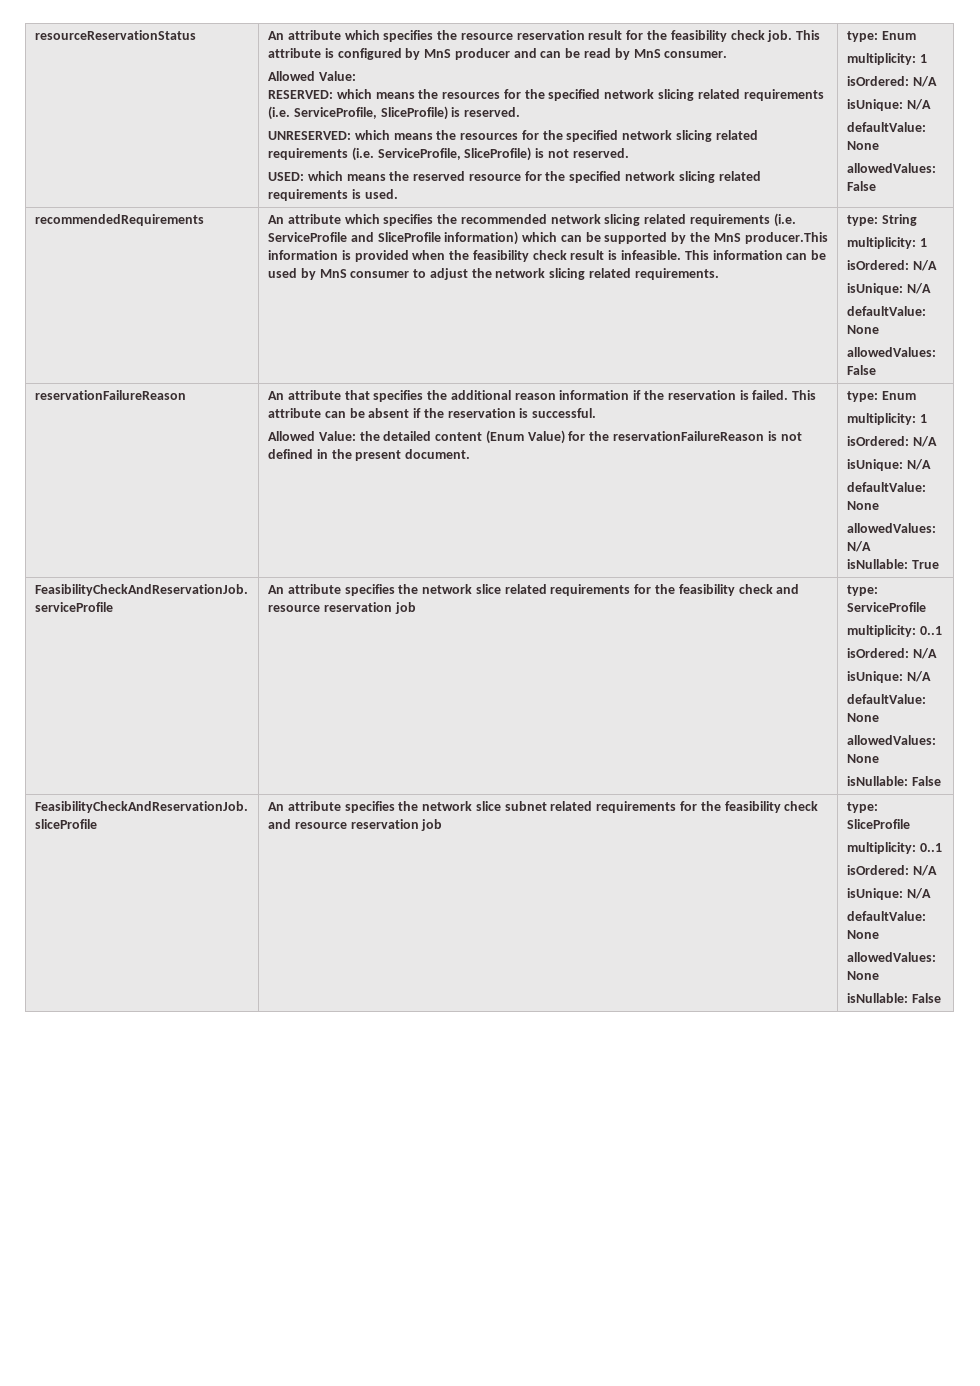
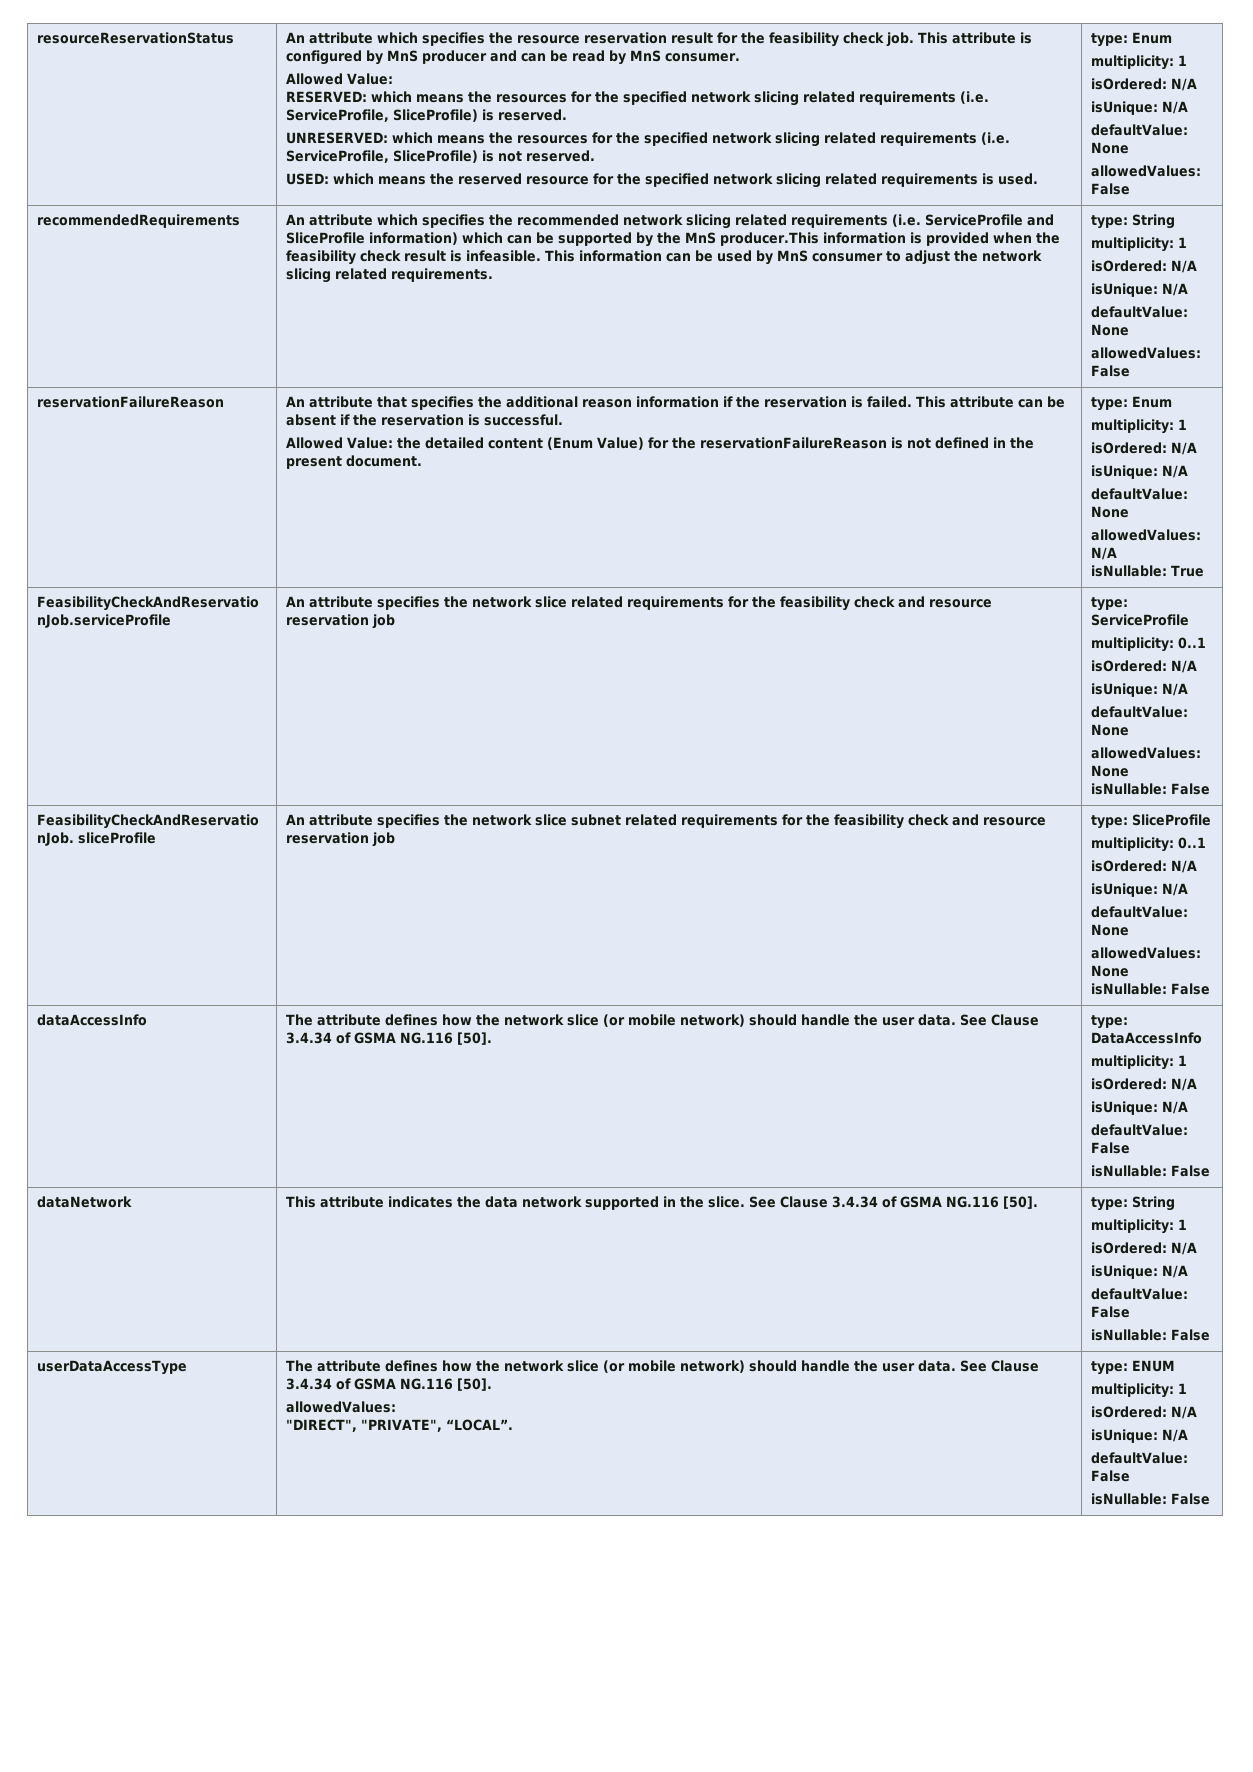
+ dataAccessInfo | The attribute defines how the network slice (or mobile network) should handle the user data. See Clause 3.4.34 of GSMA NG.116 [50]. | type: DataAccessInfo
+ multiplicity: 1
+ isOrdered: N/A
+ isUnique: N/A
+ defaultValue: False
+ isNullable: False
+ dataNetwork | This attribute indicates the data network supported in the slice. See Clause 3.4.34 of GSMA NG.116 [50]. | type: String
+ multiplicity: 1
+ isOrdered: N/A
+ isUnique: N/A
+ defaultValue: False
+ isNullable: False
+ userDataAccessType | The attribute defines how the network slice (or mobile network) should handle the user data. See Clause 3.4.34 of GSMA NG.116 [50].
+ allowedValues:
+ "DIRECT", "PRIVATE", “LOCAL”. | type: ENUM
+ multiplicity: 1
+ isOrdered: N/A
+ isUnique: N/A
+ defaultValue: False
+ isNullable: False

